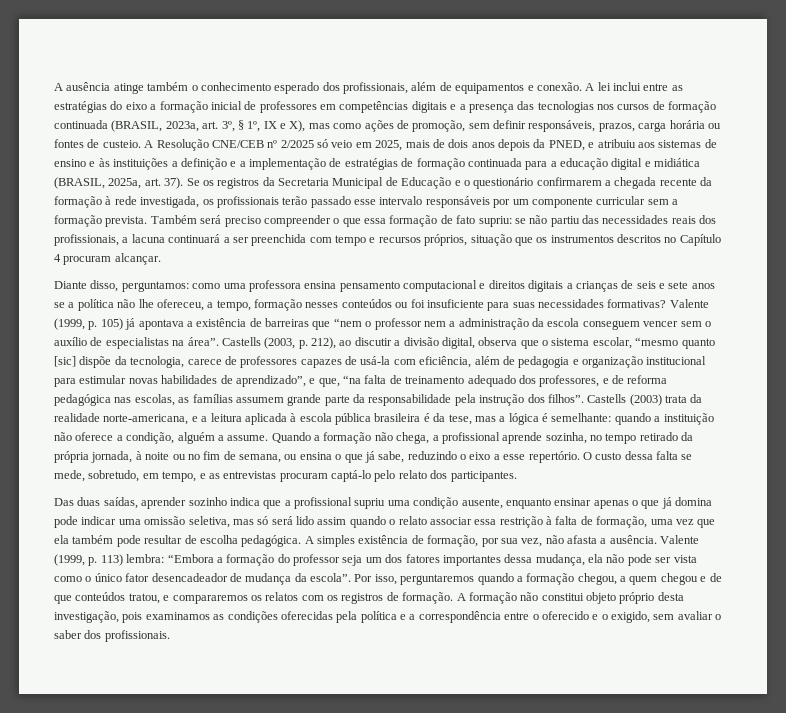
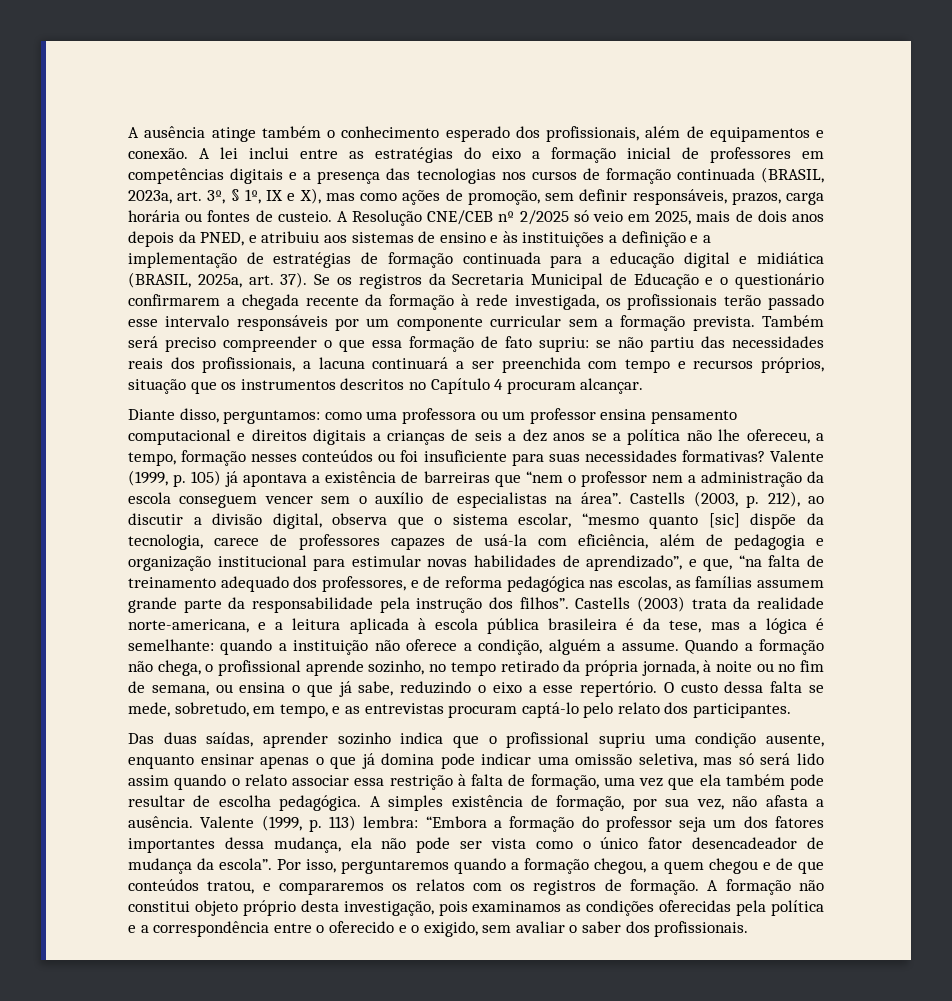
- Diante disso, perguntamos: como uma professora ensina pensamento computacional e direitos digitais a crianças de seis e sete anos se a política não lhe ofereceu, a tempo, formação nesses conteúdos ou foi insuficiente para suas necessidades formativas?
+ Diante disso, perguntamos: como uma professora ou um professor ensina pensamento computacional e direitos digitais a crianças de seis a dez anos se a política não lhe ofereceu, a tempo, formação nesses conteúdos ou foi insuficiente para suas necessidades formativas?
- Quando a formação não chega, a profissional aprende sozinha, no tempo retirado da própria jornada, à noite ou no fim de semana, ou ensina o que já sabe, reduzindo o eixo a esse repertório.
+ Quando a formação não chega, o profissional aprende sozinho, no tempo retirado da própria jornada, à noite ou no fim de semana, ou ensina o que já sabe, reduzindo o eixo a esse repertório.
- Das duas saídas, aprender sozinho indica que a profissional supriu uma condição ausente, enquanto ensinar apenas o que já domina pode indicar uma omissão seletiva, mas só será lido assim quando o relato associar essa restrição à falta de formação, uma vez que ela também pode resultar de escolha pedagógica.
+ Das duas saídas, aprender sozinho indica que o profissional supriu uma condição ausente, enquanto ensinar apenas o que já domina pode indicar uma omissão seletiva, mas só será lido assim quando o relato associar essa restrição à falta de formação, uma vez que ela também pode resultar de escolha pedagógica.

